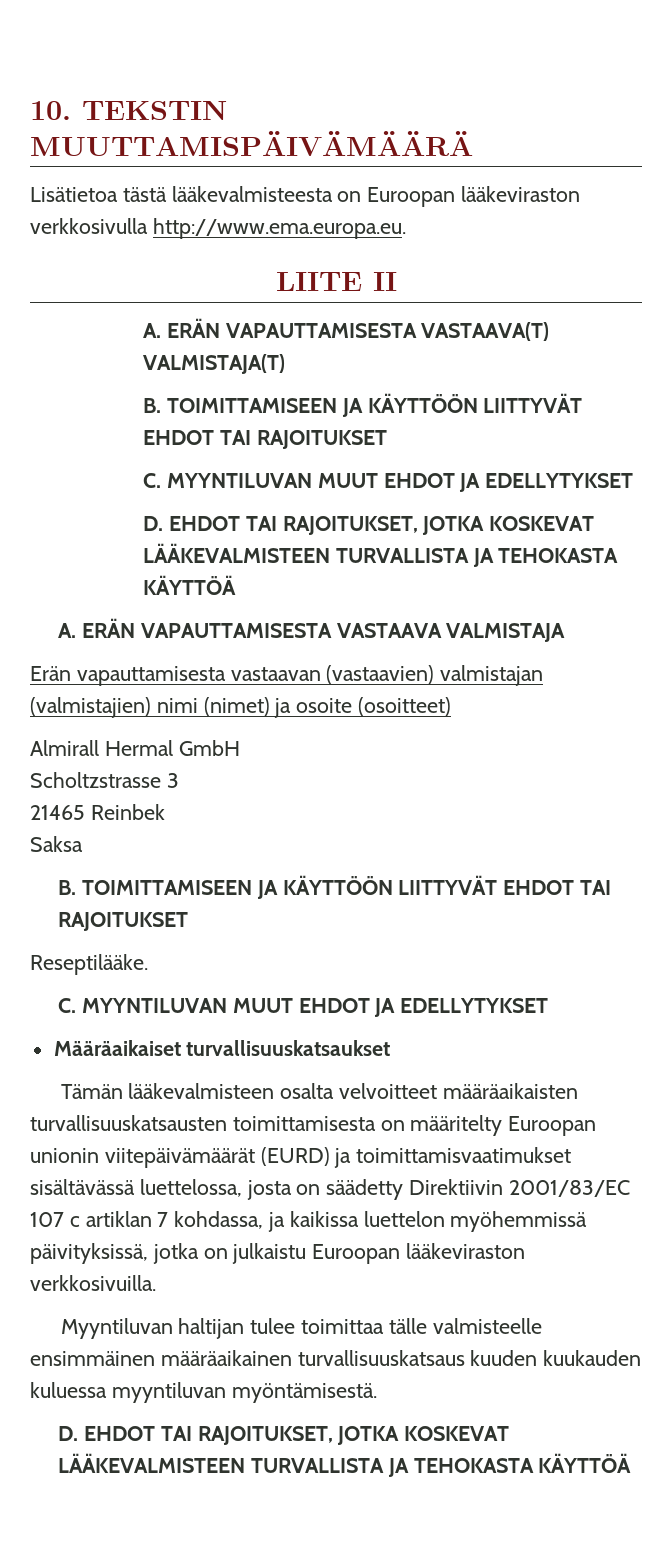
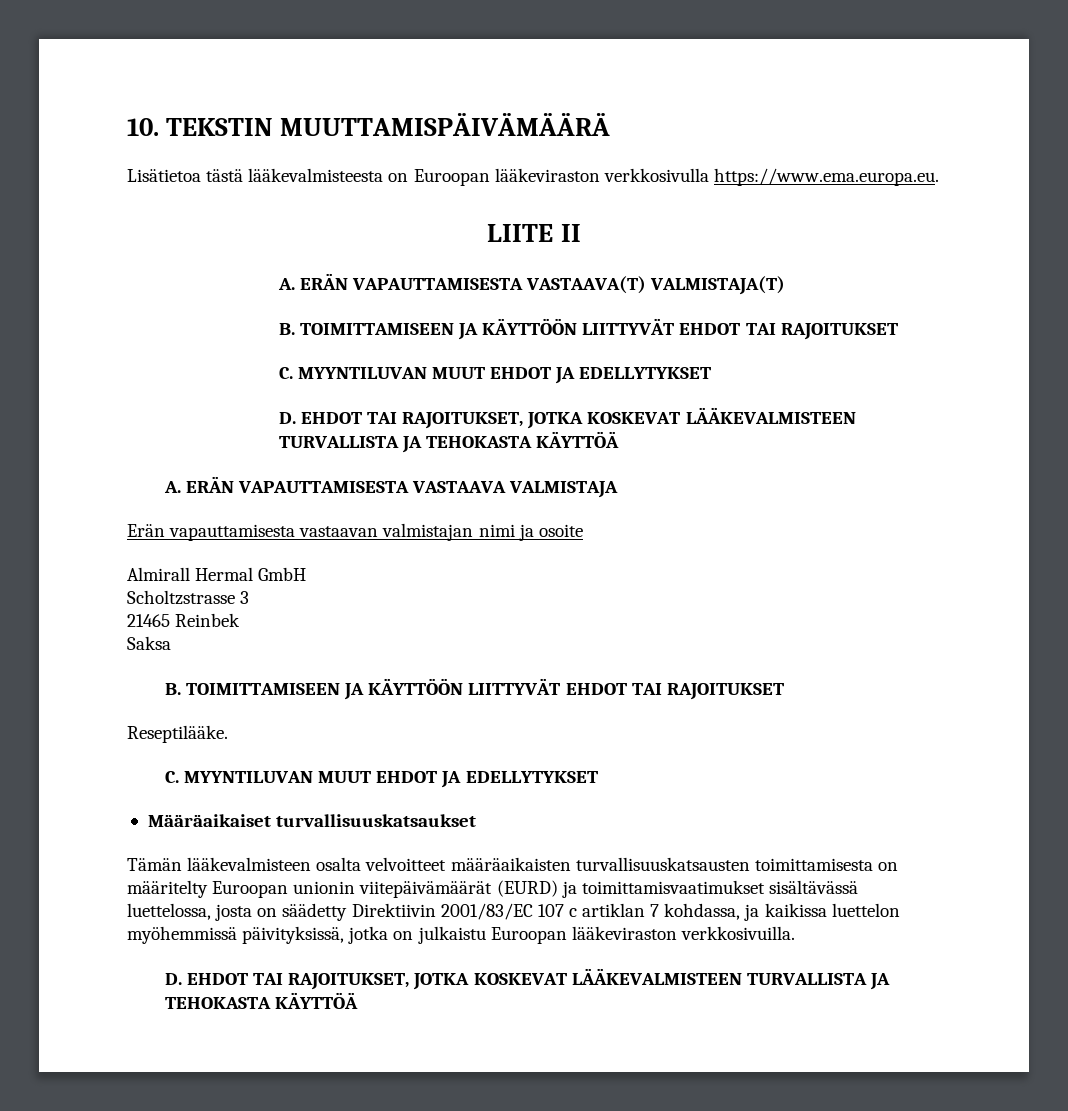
- Lisätietoa tästä lääkevalmisteesta on Euroopan lääkeviraston verkkosivulla http://www.ema.europa.eu.
+ Lisätietoa tästä lääkevalmisteesta on Euroopan lääkeviraston verkkosivulla https://www.ema.europa.eu.
- Erän vapauttamisesta vastaavan (vastaavien) valmistajan (valmistajien) nimi (nimet) ja osoite (osoitteet)
+ Erän vapauttamisesta vastaavan valmistajan nimi ja osoite
- Myyntiluvan haltijan tulee toimittaa tälle valmisteelle ensimmäinen määräaikainen turvallisuuskatsaus kuuden kuukauden kuluessa myyntiluvan myöntämisestä.

